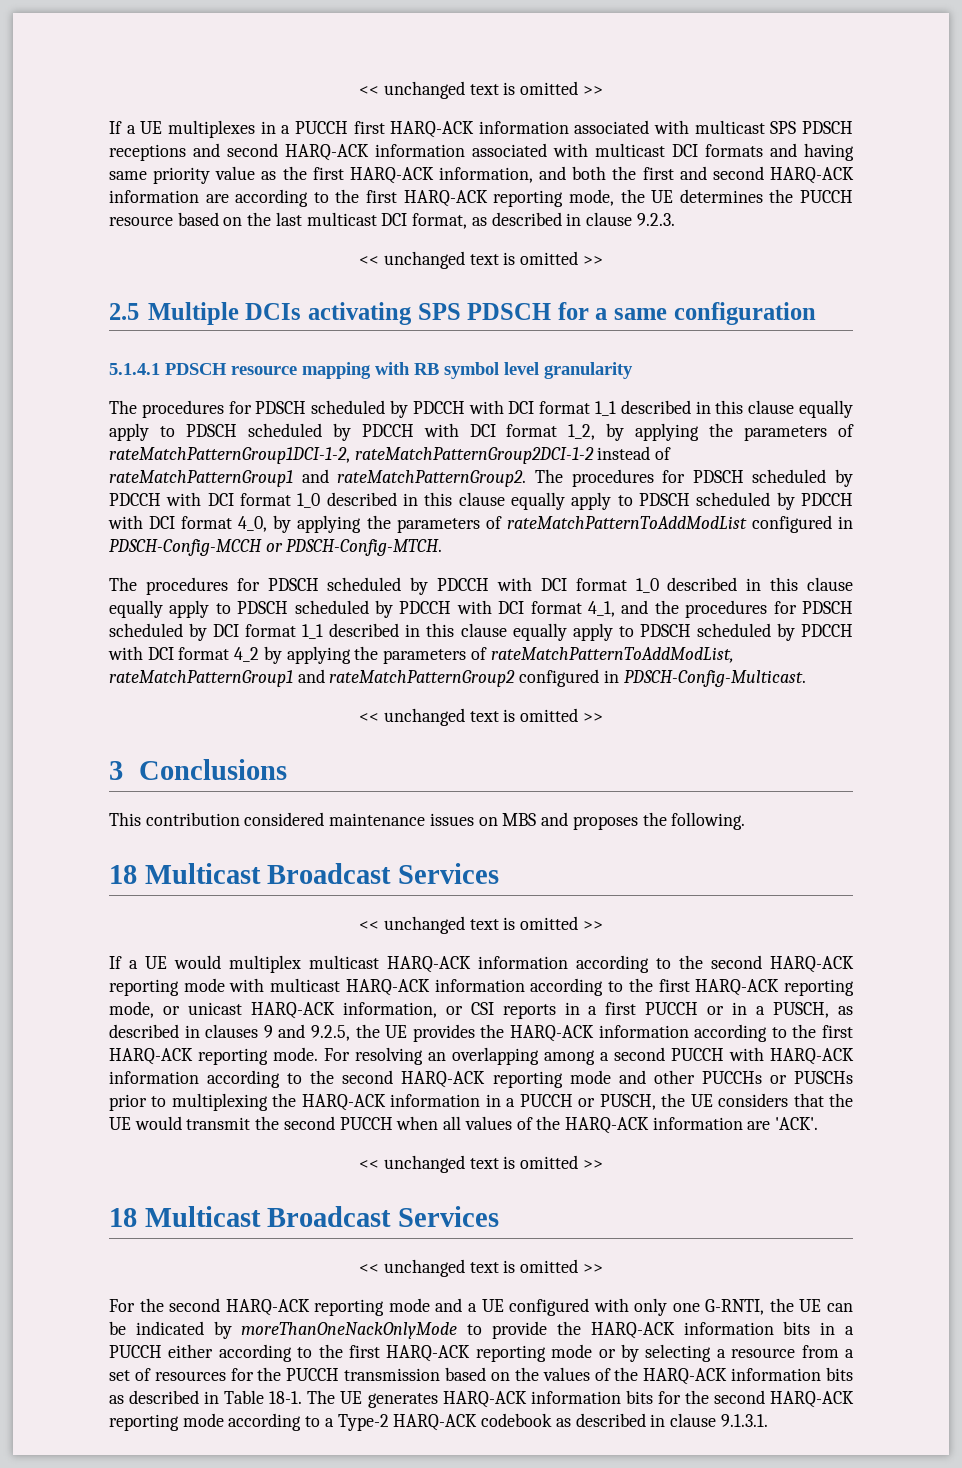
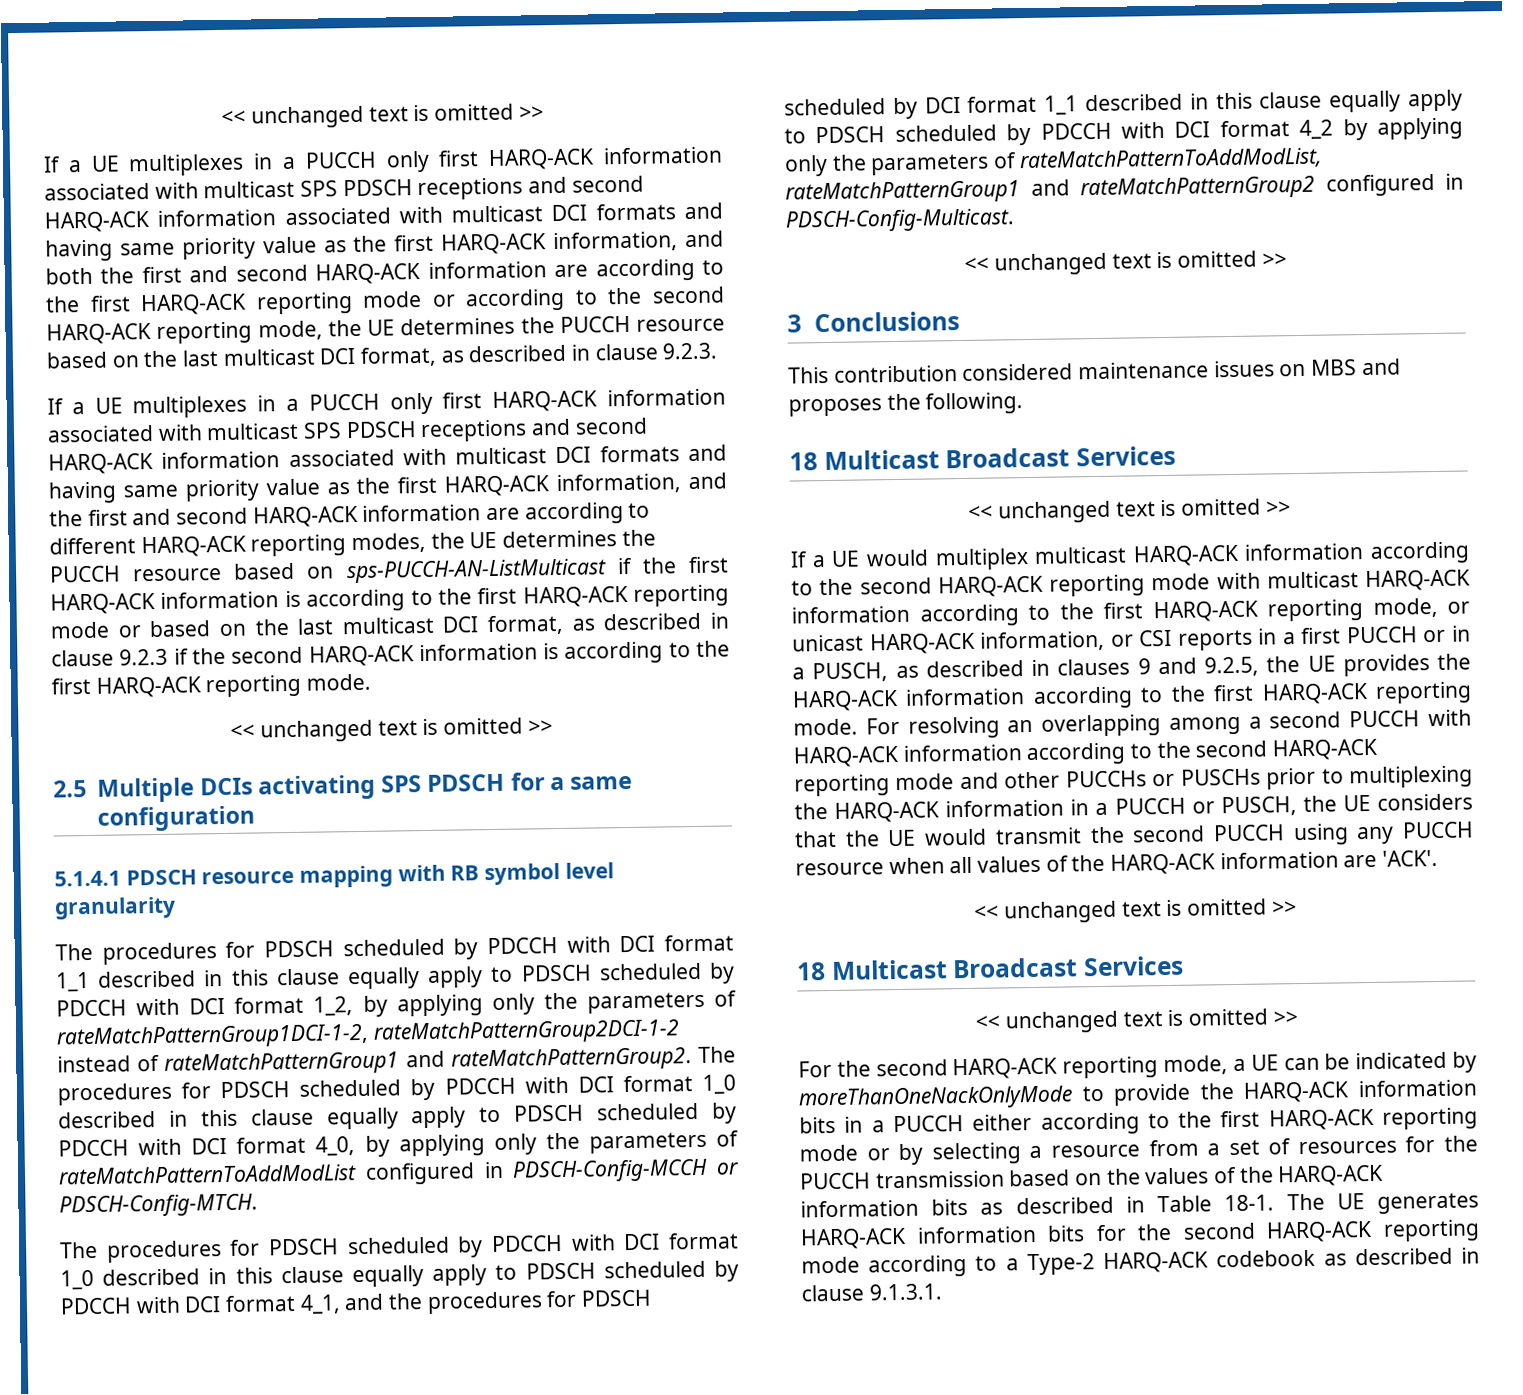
- If a UE multiplexes in a PUCCH first HARQ-ACK information associated with multicast SPS PDSCH receptions and second HARQ-ACK information associated with multicast DCI formats and having same priority value as the first HARQ-ACK information, and both the first and second HARQ-ACK information are according to the first HARQ-ACK reporting mode, the UE determines the PUCCH resource based on the last multicast DCI format, as described in clause 9.2.3.
+ If a UE multiplexes in a PUCCH only first HARQ-ACK information associated with multicast SPS PDSCH receptions and second HARQ-ACK information associated with multicast DCI formats and having same priority value as the first HARQ-ACK information, and both the first and second HARQ-ACK information are according to the first HARQ-ACK reporting mode or according to the second HARQ-ACK reporting mode, the UE determines the PUCCH resource based on the last multicast DCI format, as described in clause 9.2.3.
+ If a UE multiplexes in a PUCCH only first HARQ-ACK information associated with multicast SPS PDSCH receptions and second HARQ-ACK information associated with multicast DCI formats and having same priority value as the first HARQ-ACK information, and the first and second HARQ-ACK information are according to different HARQ-ACK reporting modes, the UE determines the PUCCH resource based on sps-PUCCH-AN-ListMulticast if the first HARQ-ACK information is according to the first HARQ-ACK reporting mode or based on the last multicast DCI format, as described in clause 9.2.3 if the second HARQ-ACK information is according to the first HARQ-ACK reporting mode.
- The procedures for PDSCH scheduled by PDCCH with DCI format 1_1 described in this clause equally apply to PDSCH scheduled by PDCCH with DCI format 1_2, by applying the parameters of rateMatchPatternGroup1DCI-1-2, rateMatchPatternGroup2DCI-1-2 instead of rateMatchPatternGroup1 and rateMatchPatternGroup2.
+ The procedures for PDSCH scheduled by PDCCH with DCI format 1_1 described in this clause equally apply to PDSCH scheduled by PDCCH with DCI format 1_2, by applying only the parameters of rateMatchPatternGroup1DCI-1-2, rateMatchPatternGroup2DCI-1-2 instead of rateMatchPatternGroup1 and rateMatchPatternGroup2.
- The procedures for PDSCH scheduled by PDCCH with DCI format 1_0 described in this clause equally apply to PDSCH scheduled by PDCCH with DCI format 4_0, by applying the parameters of rateMatchPatternToAddModList configured in PDSCH-Config-MCCH or PDSCH-Config-MTCH.
+ The procedures for PDSCH scheduled by PDCCH with DCI format 1_0 described in this clause equally apply to PDSCH scheduled by PDCCH with DCI format 4_0, by applying only the parameters of rateMatchPatternToAddModList configured in PDSCH-Config-MCCH or PDSCH-Config-MTCH.
- The procedures for PDSCH scheduled by PDCCH with DCI format 1_0 described in this clause equally apply to PDSCH scheduled by PDCCH with DCI format 4_1, and the procedures for PDSCH scheduled by DCI format 1_1 described in this clause equally apply to PDSCH scheduled by PDCCH with DCI format 4_2 by applying the parameters of rateMatchPatternToAddModList, rateMatchPatternGroup1 and rateMatchPatternGroup2 configured in PDSCH-Config-Multicast.
+ The procedures for PDSCH scheduled by PDCCH with DCI format 1_0 described in this clause equally apply to PDSCH scheduled by PDCCH with DCI format 4_1, and the procedures for PDSCH scheduled by DCI format 1_1 described in this clause equally apply to PDSCH scheduled by PDCCH with DCI format 4_2 by applying only the parameters of rateMatchPatternToAddModList, rateMatchPatternGroup1 and rateMatchPatternGroup2 configured in PDSCH-Config-Multicast.
- For resolving an overlapping among a second PUCCH with HARQ-ACK information according to the second HARQ-ACK reporting mode and other PUCCHs or PUSCHs prior to multiplexing the HARQ-ACK information in a PUCCH or PUSCH, the UE considers that the UE would transmit the second PUCCH when all values of the HARQ-ACK information are 'ACK'.
+ For resolving an overlapping among a second PUCCH with HARQ-ACK information according to the second HARQ-ACK reporting mode and other PUCCHs or PUSCHs prior to multiplexing the HARQ-ACK information in a PUCCH or PUSCH, the UE considers that the UE would transmit the second PUCCH using any PUCCH resource when all values of the HARQ-ACK information are 'ACK'.
- For the second HARQ-ACK reporting mode and a UE configured with only one G-RNTI, the UE can be indicated by moreThanOneNackOnlyMode to provide the HARQ-ACK information bits in a PUCCH either according to the first HARQ-ACK reporting mode or by selecting a resource from a set of resources for the PUCCH transmission based on the values of the HARQ-ACK information bits as described in Table 18-1.
+ For the second HARQ-ACK reporting mode, a UE can be indicated by moreThanOneNackOnlyMode to provide the HARQ-ACK information bits in a PUCCH either according to the first HARQ-ACK reporting mode or by selecting a resource from a set of resources for the PUCCH transmission based on the values of the HARQ-ACK information bits as described in Table 18-1.

